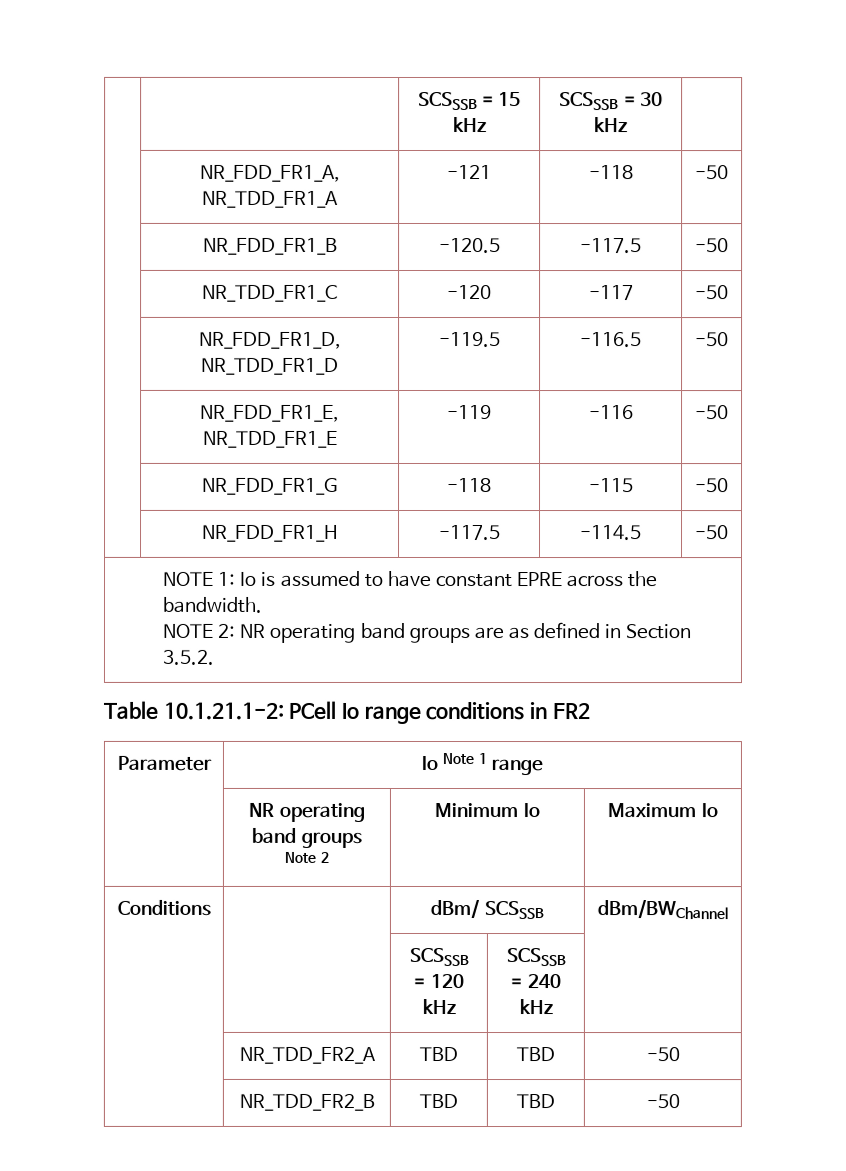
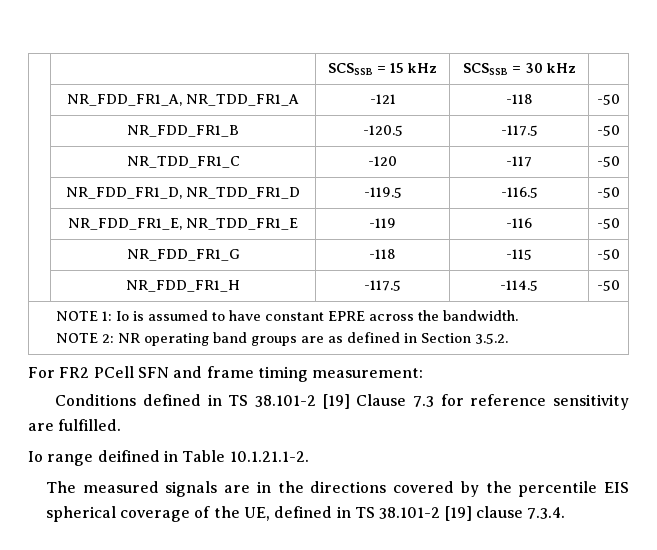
- Table 10.1.21.1-2: PCell Io range conditions in FR2
- Parameter | Io Note 1 range
- | NR operating band groups Note 2 | Minimum Io | Maximum Io
- Conditions | | dBm/ SCSSSB | dBm/BWChannel
- | | SCSSSB = 120 kHz | SCSSSB = 240 kHz |
- | NR_TDD_FR2_A | TBD | TBD | -50
- | NR_TDD_FR2_B | TBD | TBD | -50
+ For FR2 PCell SFN and frame timing measurement:
+ Conditions defined in TS 38.101-2 [19] Clause 7.3 for reference sensitivity are fulfilled.
+ Io range deifined in Table 10.1.21.1-2.
+ The measured signals are in the directions covered by the percentile EIS spherical coverage of the UE, defined in TS 38.101-2 [19] clause 7.3.4.

